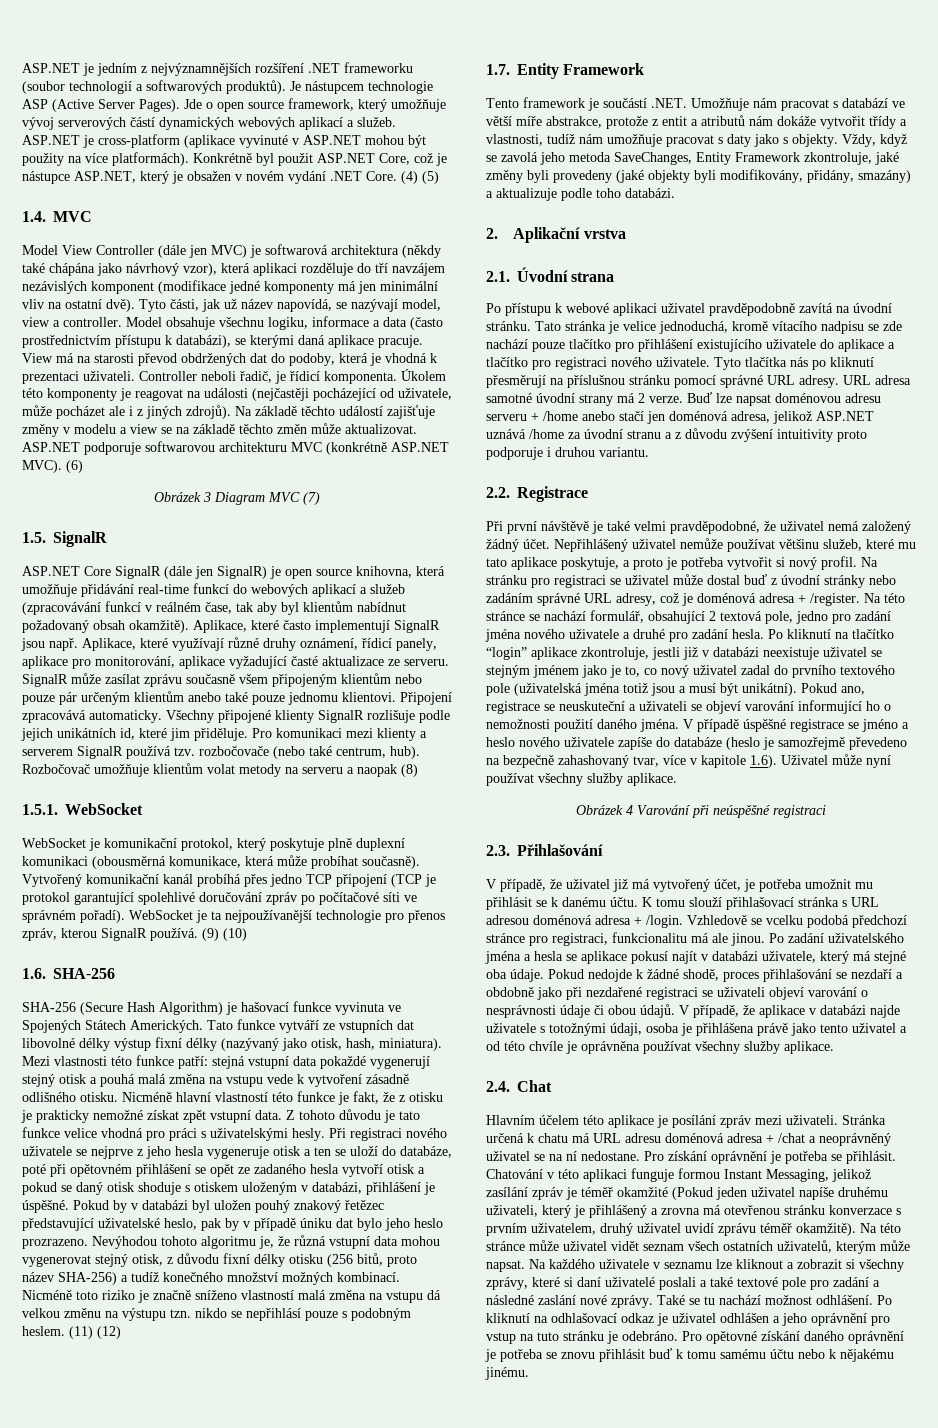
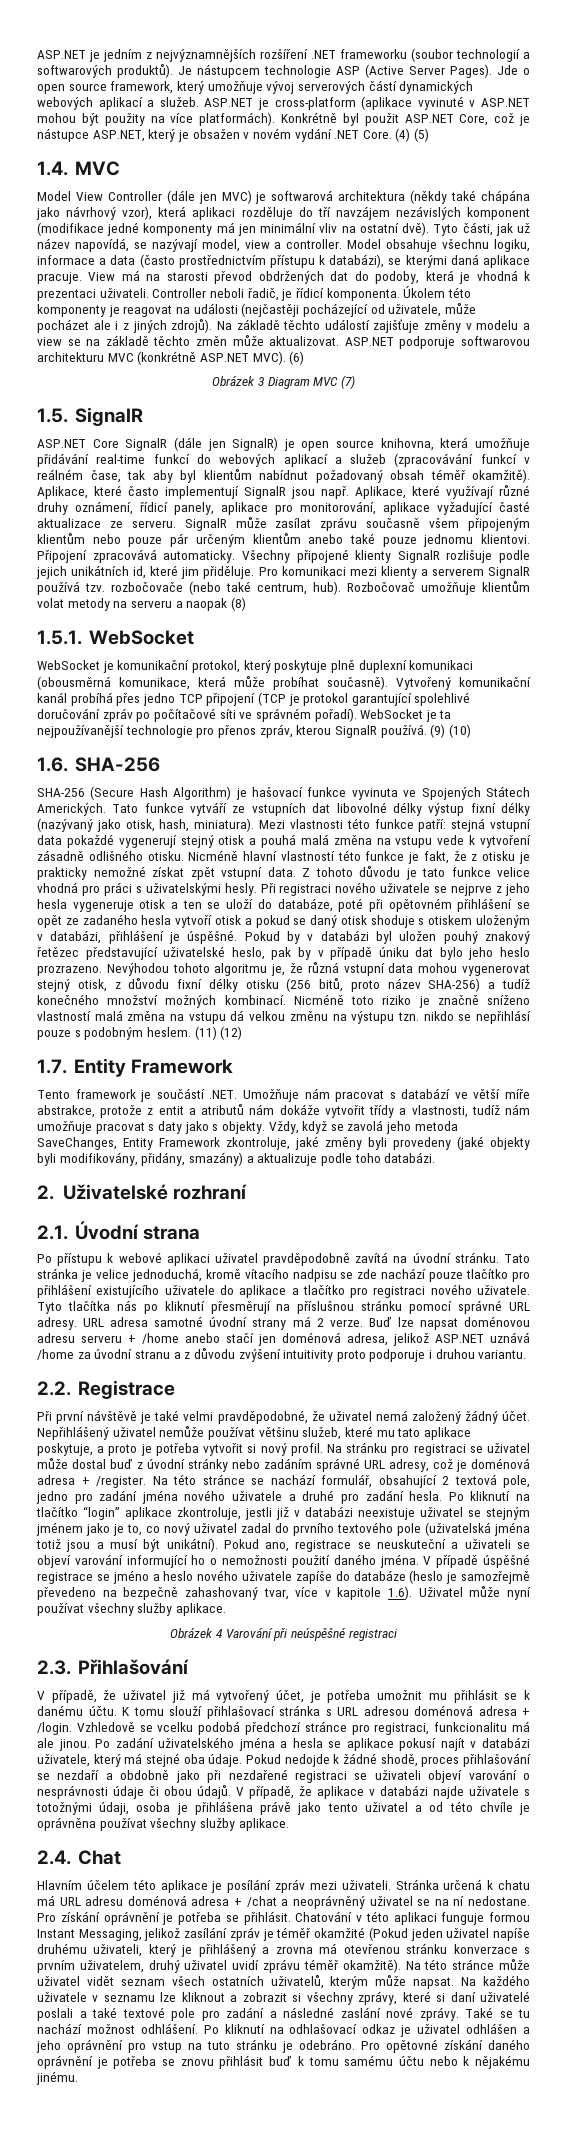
- ASP.NET Core SignalR (dále jen SignalR) je open source knihovna, která umožňuje přidávání real-time funkcí do webových aplikací a služeb (zpracovávání funkcí v reálném čase, tak aby byl klientům nabídnut požadovaný obsah okamžitě).
+ ASP.NET Core SignalR (dále jen SignalR) je open source knihovna, která umožňuje přidávání real-time funkcí do webových aplikací a služeb (zpracovávání funkcí v reálném čase, tak aby byl klientům nabídnut požadovaný obsah téměř okamžitě).
- 2. Aplikační vrstva
+ 2. Uživatelské rozhraní

